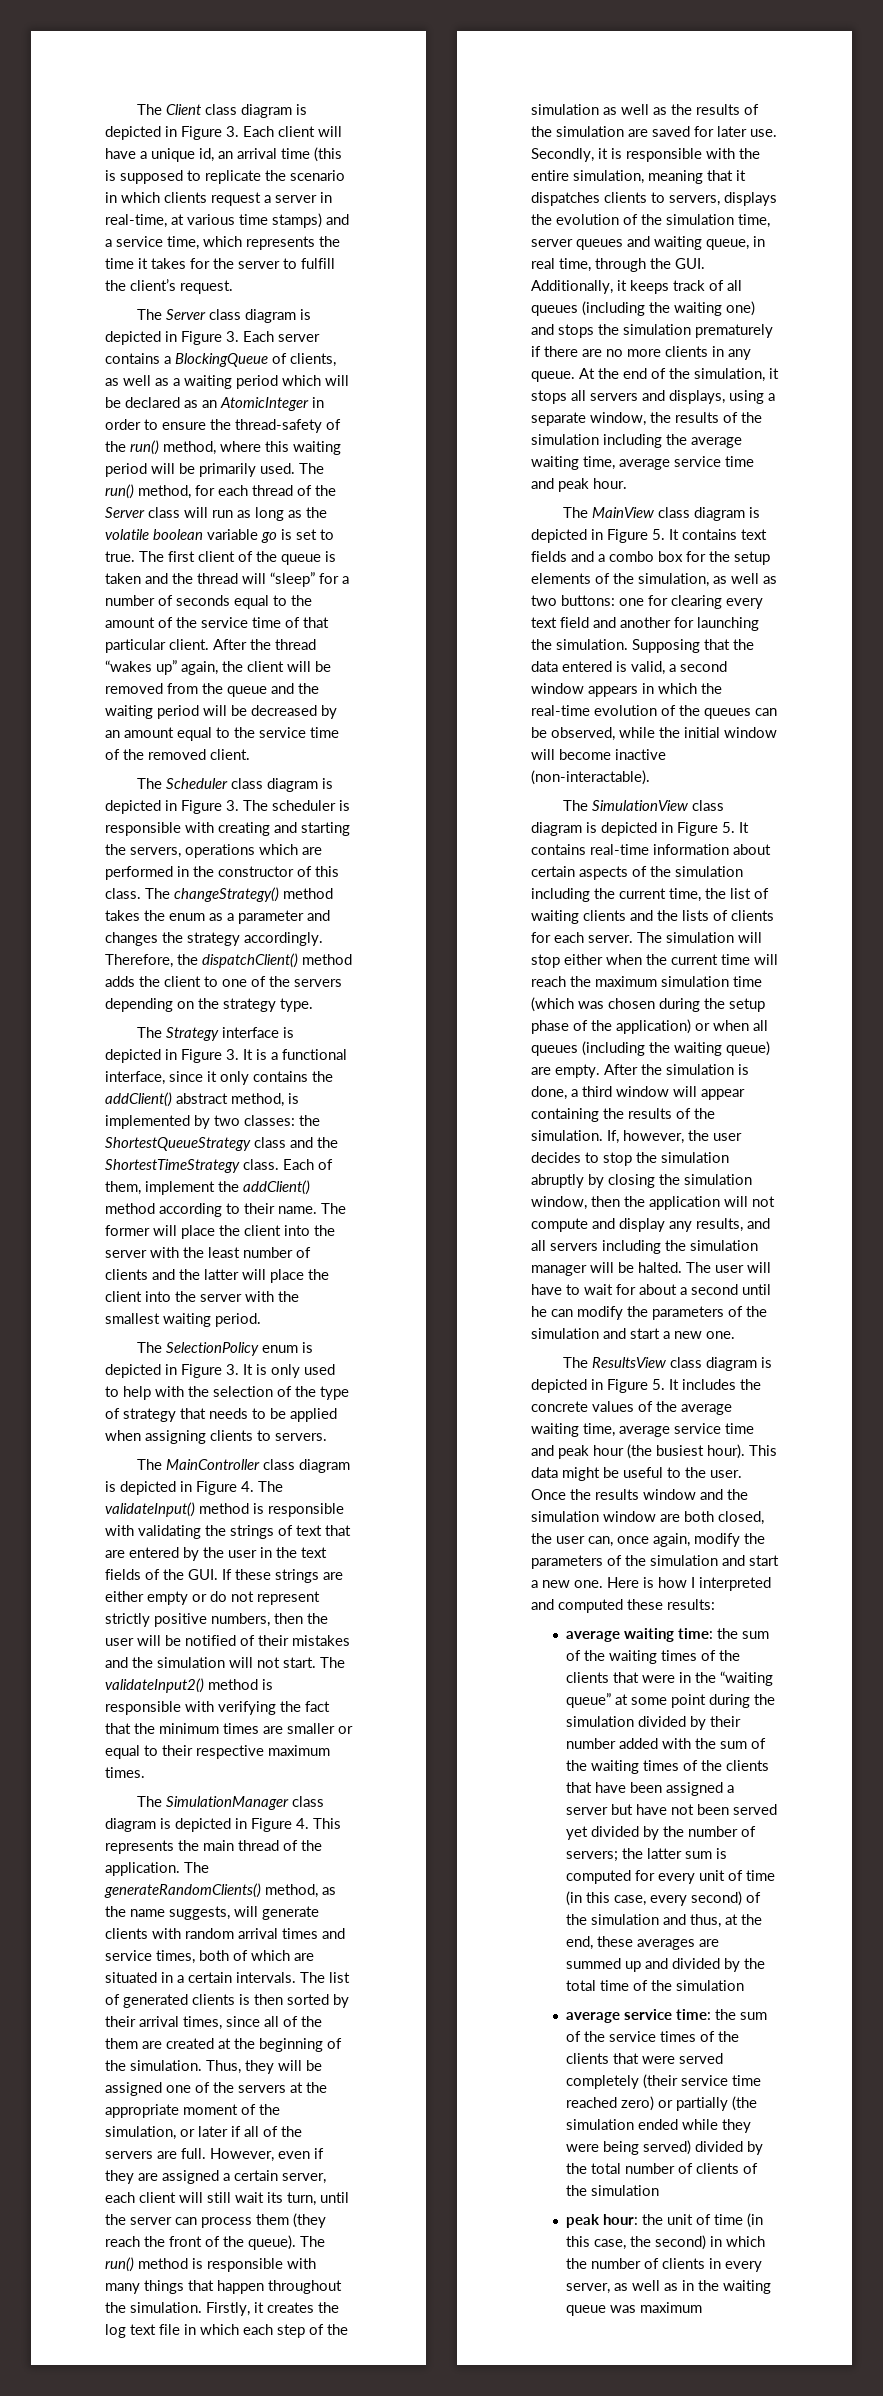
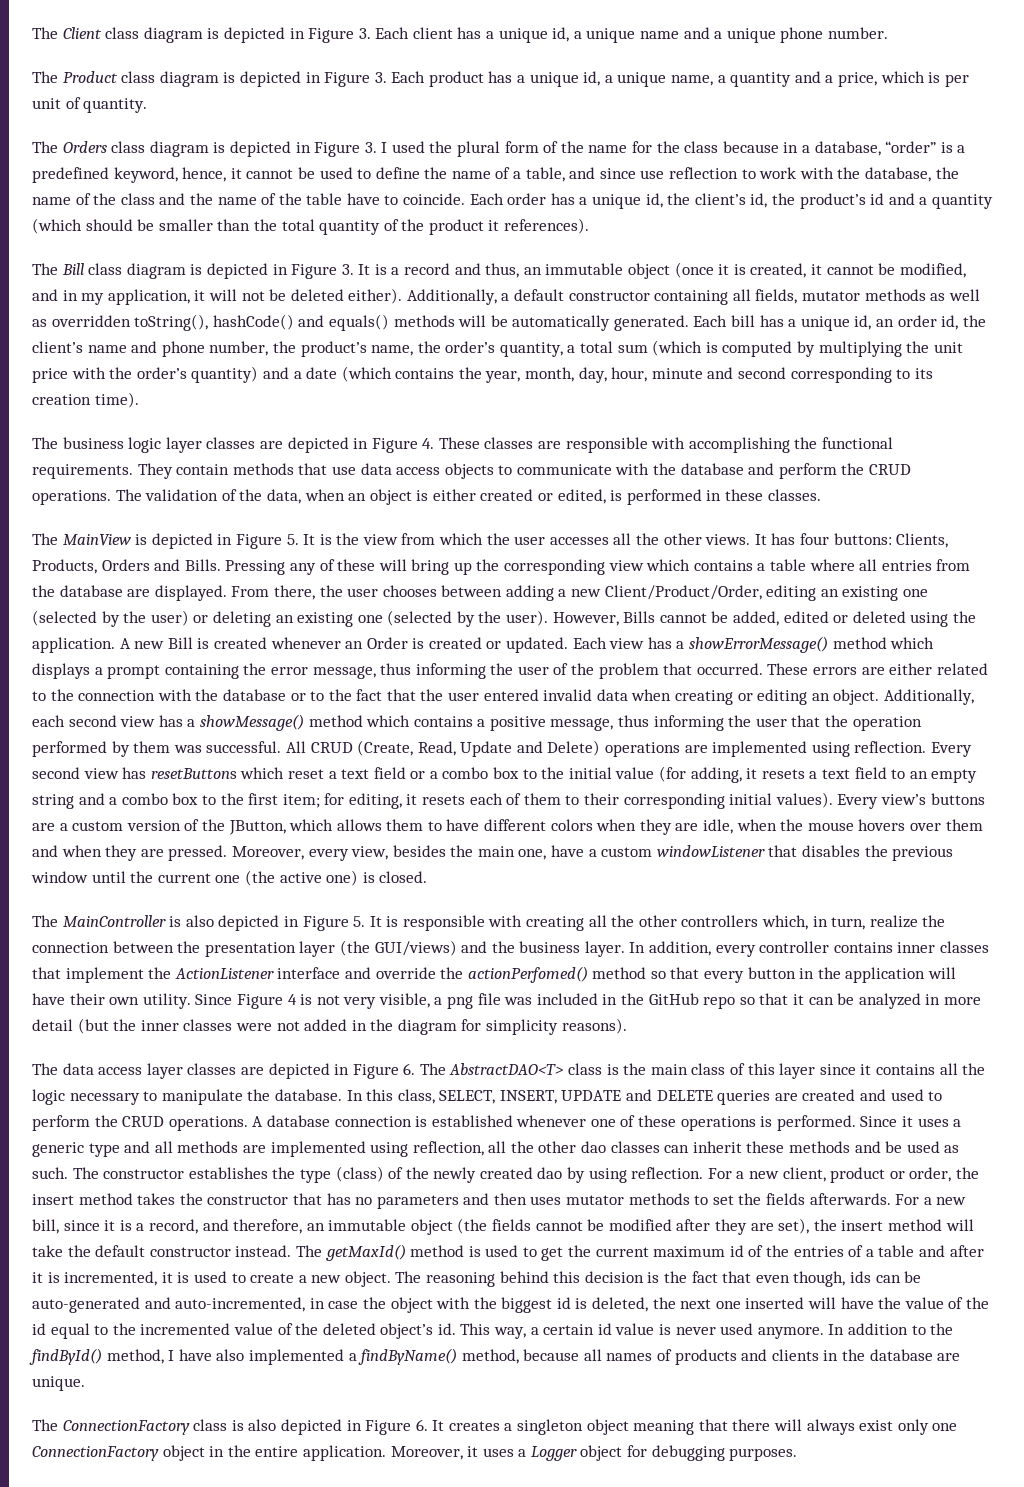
- The Client class diagram is depicted in Figure 3. Each client will have a unique id, an arrival time (this is supposed to replicate the scenario in which clients request a server in real-time, at various time stamps) and a service time, which represents the time it takes for the server to fulfill the client’s request.
- The Server class diagram is depicted in Figure 3. Each server contains a BlockingQueue of clients, as well as a waiting period which will be declared as an AtomicInteger in order to ensure the thread-safety of the run() method, where this waiting period will be primarily used. The run() method, for each thread of the Server class will run as long as the volatile boolean variable go is set to true. The first client of the queue is taken and the thread will “sleep” for a number of seconds equal to the amount of the service time of that particular client. After the thread “wakes up” again, the client will be removed from the queue and the waiting period will be decreased by an amount equal to the service time of the removed client.
- The Scheduler class diagram is depicted in Figure 3. The scheduler is responsible with creating and starting the servers, operations which are performed in the constructor of this class. The changeStrategy() method takes the enum as a parameter and changes the strategy accordingly. Therefore, the dispatchClient() method adds the client to one of the servers depending on the strategy type.
- The Strategy interface is depicted in Figure 3. It is a functional interface, since it only contains the addClient() abstract method, is implemented by two classes: the ShortestQueueStrategy class and the ShortestTimeStrategy class. Each of them, implement the addClient() method according to their name. The former will place the client into the server with the least number of clients and the latter will place the client into the server with the smallest waiting period.
- The SelectionPolicy enum is depicted in Figure 3. It is only used to help with the selection of the type of strategy that needs to be applied when assigning clients to servers.
- The MainController class diagram is depicted in Figure 4. The validateInput() method is responsible with validating the strings of text that are entered by the user in the text fields of the GUI. If these strings are either empty or do not represent strictly positive numbers, then the user will be notified of their mistakes and the simulation will not start. The validateInput2() method is responsible with verifying the fact that the minimum times are smaller or equal to their respective maximum times.
- The SimulationManager class diagram is depicted in Figure 4. This represents the main thread of the application. The generateRandomClients() method, as the name suggests, will generate clients with random arrival times and service times, both of which are situated in a certain intervals. The list of generated clients is then sorted by their arrival times, since all of the them are created at the beginning of the simulation. Thus, they will be assigned one of the servers at the appropriate moment of the simulation, or later if all of the servers are full. However, even if they are assigned a certain server, each client will still wait its turn, until the server can process them (they reach the front of the queue). The run() method is responsible with many things that happen throughout the simulation. Firstly, it creates the log text file in which each step of the simulation as well as the results of the simulation are saved for later use. Secondly, it is responsible with the entire simulation, meaning that it dispatches clients to servers, displays the evolution of the simulation time, server queues and waiting queue, in real time, through the GUI. Additionally, it keeps track of all queues (including the waiting one) and stops the simulation prematurely if there are no more clients in any queue. At the end of the simulation, it stops all servers and displays, using a separate window, the results of the simulation including the average waiting time, average service time and peak hour.
+ The Client class diagram is depicted in Figure 3. Each client has a unique id, a unique name and a unique phone number.
+ The Product class diagram is depicted in Figure 3. Each product has a unique id, a unique name, a quantity and a price, which is per unit of quantity.
+ The Orders class diagram is depicted in Figure 3. I used the plural form of the name for the class because in a database, “order” is a predefined keyword, hence, it cannot be used to define the name of a table, and since use reflection to work with the database, the name of the class and the name of the table have to coincide. Each order has a unique id, the client’s id, the product’s id and a quantity (which should be smaller than the total quantity of the product it references).
+ The Bill class diagram is depicted in Figure 3. It is a record and thus, an immutable object (once it is created, it cannot be modified, and in my application, it will not be deleted either). Additionally, a default constructor containing all fields, mutator methods as well as overridden toString(), hashCode() and equals() methods will be automatically generated. Each bill has a unique id, an order id, the client’s name and phone number, the product’s name, the order’s quantity, a total sum (which is computed by multiplying the unit price with the order’s quantity) and a date (which contains the year, month, day, hour, minute and second corresponding to its creation time).
+ The business logic layer classes are depicted in Figure 4. These classes are responsible with accomplishing the functional requirements. They contain methods that use data access objects to communicate with the database and perform the CRUD operations. The validation of the data, when an object is either created or edited, is performed in these classes.
- The MainView class diagram is depicted in Figure 5. It contains text fields and a combo box for the setup elements of the simulation, as well as two buttons: one for clearing every text field and another for launching the simulation. Supposing that the data entered is valid, a second window appears in which the real-time evolution of the queues can be observed, while the initial window will become inactive (non-interactable).
- The SimulationView class diagram is depicted in Figure 5. It contains real-time information about certain aspects of the simulation including the current time, the list of waiting clients and the lists of clients for each server. The simulation will stop either when the current time will reach the maximum simulation time (which was chosen during the setup phase of the application) or when all queues (including the waiting queue) are empty. After the simulation is done, a third window will appear containing the results of the simulation. If, however, the user decides to stop the simulation abruptly by closing the simulation window, then the application will not compute and display any results, and all servers including the simulation manager will be halted. The user will have to wait for about a second until he can modify the parameters of the simulation and start a new one.
- The ResultsView class diagram is depicted in Figure 5. It includes the concrete values of the average waiting time, average service time and peak hour (the busiest hour). This data might be useful to the user. Once the results window and the simulation window are both closed, the user can, once again, modify the parameters of the simulation and start a new one. Here is how I interpreted and computed these results:
- average waiting time: the sum of the waiting times of the clients that were in the “waiting queue” at some point during the simulation divided by their number added with the sum of the waiting times of the clients that have been assigned a server but have not been served yet divided by the number of servers; the latter sum is computed for every unit of time (in this case, every second) of the simulation and thus, at the end, these averages are summed up and divided by the total time of the simulation
- average service time: the sum of the service times of the clients that were served completely (their service time reached zero) or partially (the simulation ended while they were being served) divided by the total number of clients of the simulation
- peak hour: the unit of time (in this case, the second) in which the number of clients in every server, as well as in the waiting queue was maximum
+ The MainView is depicted in Figure 5. It is the view from which the user accesses all the other views. It has four buttons: Clients, Products, Orders and Bills. Pressing any of these will bring up the corresponding view which contains a table where all entries from the database are displayed. From there, the user chooses between adding a new Client/Product/Order, editing an existing one (selected by the user) or deleting an existing one (selected by the user). However, Bills cannot be added, edited or deleted using the application. A new Bill is created whenever an Order is created or updated. Each view has a showErrorMessage() method which displays a prompt containing the error message, thus informing the user of the problem that occurred. These errors are either related to the connection with the database or to the fact that the user entered invalid data when creating or editing an object. Additionally, each second view has a showMessage() method which contains a positive message, thus informing the user that the operation performed by them was successful. All CRUD (Create, Read, Update and Delete) operations are implemented using reflection. Every second view has resetButtons which reset a text field or a combo box to the initial value (for adding, it resets a text field to an empty string and a combo box to the first item; for editing, it resets each of them to their corresponding initial values). Every view’s buttons are a custom version of the JButton, which allows them to have different colors when they are idle, when the mouse hovers over them and when they are pressed. Moreover, every view, besides the main one, have a custom windowListener that disables the previous window until the current one (the active one) is closed.
+ The MainController is also depicted in Figure 5. It is responsible with creating all the other controllers which, in turn, realize the connection between the presentation layer (the GUI/views) and the business layer. In addition, every controller contains inner classes that implement the ActionListener interface and override the actionPerfomed() method so that every button in the application will have their own utility. Since Figure 4 is not very visible, a png file was included in the GitHub repo so that it can be analyzed in more detail (but the inner classes were not added in the diagram for simplicity reasons).
+ The data access layer classes are depicted in Figure 6. The AbstractDAO<T> class is the main class of this layer since it contains all the logic necessary to manipulate the database. In this class, SELECT, INSERT, UPDATE and DELETE queries are created and used to perform the CRUD operations. A database connection is established whenever one of these operations is performed. Since it uses a generic type and all methods are implemented using reflection, all the other dao classes can inherit these methods and be used as such. The constructor establishes the type (class) of the newly created dao by using reflection. For a new client, product or order, the insert method takes the constructor that has no parameters and then uses mutator methods to set the fields afterwards. For a new bill, since it is a record, and therefore, an immutable object (the fields cannot be modified after they are set), the insert method will take the default constructor instead. The getMaxId() method is used to get the current maximum id of the entries of a table and after it is incremented, it is used to create a new object. The reasoning behind this decision is the fact that even though, ids can be auto-generated and auto-incremented, in case the object with the biggest id is deleted, the next one inserted will have the value of the id equal to the incremented value of the deleted object’s id. This way, a certain id value is never used anymore. In addition to the findById() method, I have also implemented a findByName() method, because all names of products and clients in the database are unique.
+ The ConnectionFactory class is also depicted in Figure 6. It creates a singleton object meaning that there will always exist only one ConnectionFactory object in the entire application. Moreover, it uses a Logger object for debugging purposes.

